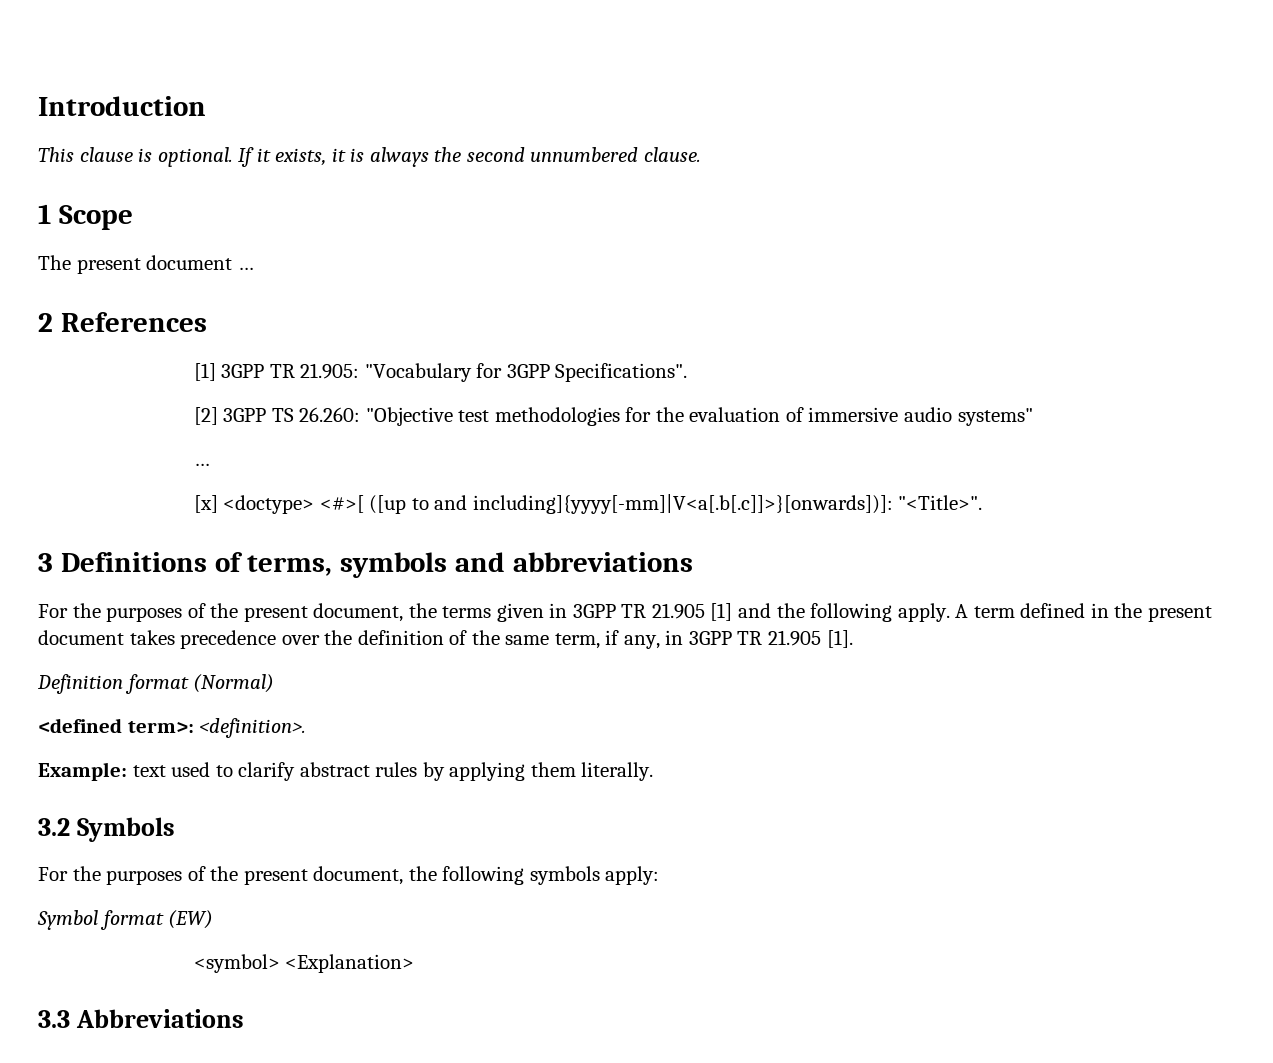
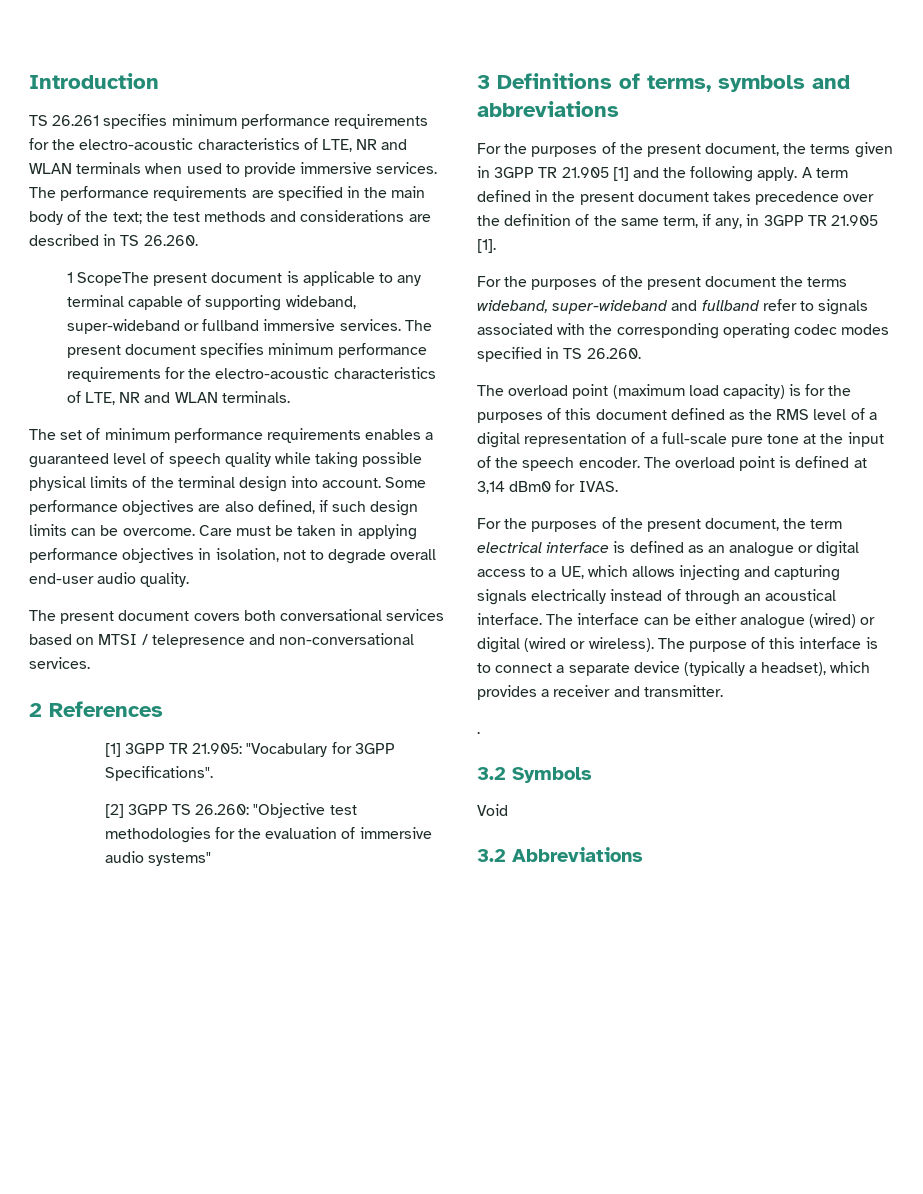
- This clause is optional. If it exists, it is always the second unnumbered clause.
- 1 Scope
- The present document …
+ TS 26.261 specifies minimum performance requirements for the electro-acoustic characteristics of LTE, NR and WLAN terminals when used to provide immersive services. The performance requirements are specified in the main body of the text; the test methods and considerations are described in TS 26.260.
+ 1 ScopeThe present document is applicable to any terminal capable of supporting wideband, super-wideband or fullband immersive services. The present document specifies minimum performance requirements for the electro-acoustic characteristics of LTE, NR and WLAN terminals.
+ The set of minimum performance requirements enables a guaranteed level of speech quality while taking possible physical limits of the terminal design into account. Some performance objectives are also defined, if such design limits can be overcome. Care must be taken in applying performance objectives in isolation, not to degrade overall end-user audio quality.
+ The present document covers both conversational services based on MTSI / telepresence and non-conversational services.
  [2] 3GPP TS 26.260: "Objective test methodologies for the evaluation of immersive audio systems"
- …
- [x] <doctype> <#>[ ([up to and including]{yyyy[-mm]|V<a[.b[.c]]>}[onwards])]: "<Title>".
- Definition format (Normal)
- <defined term>: <definition>.
- Example: text used to clarify abstract rules by applying them literally.
+ For the purposes of the present document the terms wideband, super-wideband and fullband refer to signals associated with the corresponding operating codec modes specified in TS 26.260.
+ The overload point (maximum load capacity) is for the purposes of this document defined as the RMS level of a digital representation of a full-scale pure tone at the input of the speech encoder. The overload point is defined at 3,14 dBm0 for IVAS.
+ For the purposes of the present document, the term electrical interface is defined as an analogue or digital access to a UE, which allows injecting and capturing signals electrically instead of through an acoustical interface. The interface can be either analogue (wired) or digital (wired or wireless). The purpose of this interface is to connect a separate device (typically a headset), which provides a receiver and transmitter.
+ .
  3.2 Symbols
- For the purposes of the present document, the following symbols apply:
- Symbol format (EW)
- <symbol> <Explanation>
- 3.3 Abbreviations
+ Void
+ 3.2 Abbreviations

